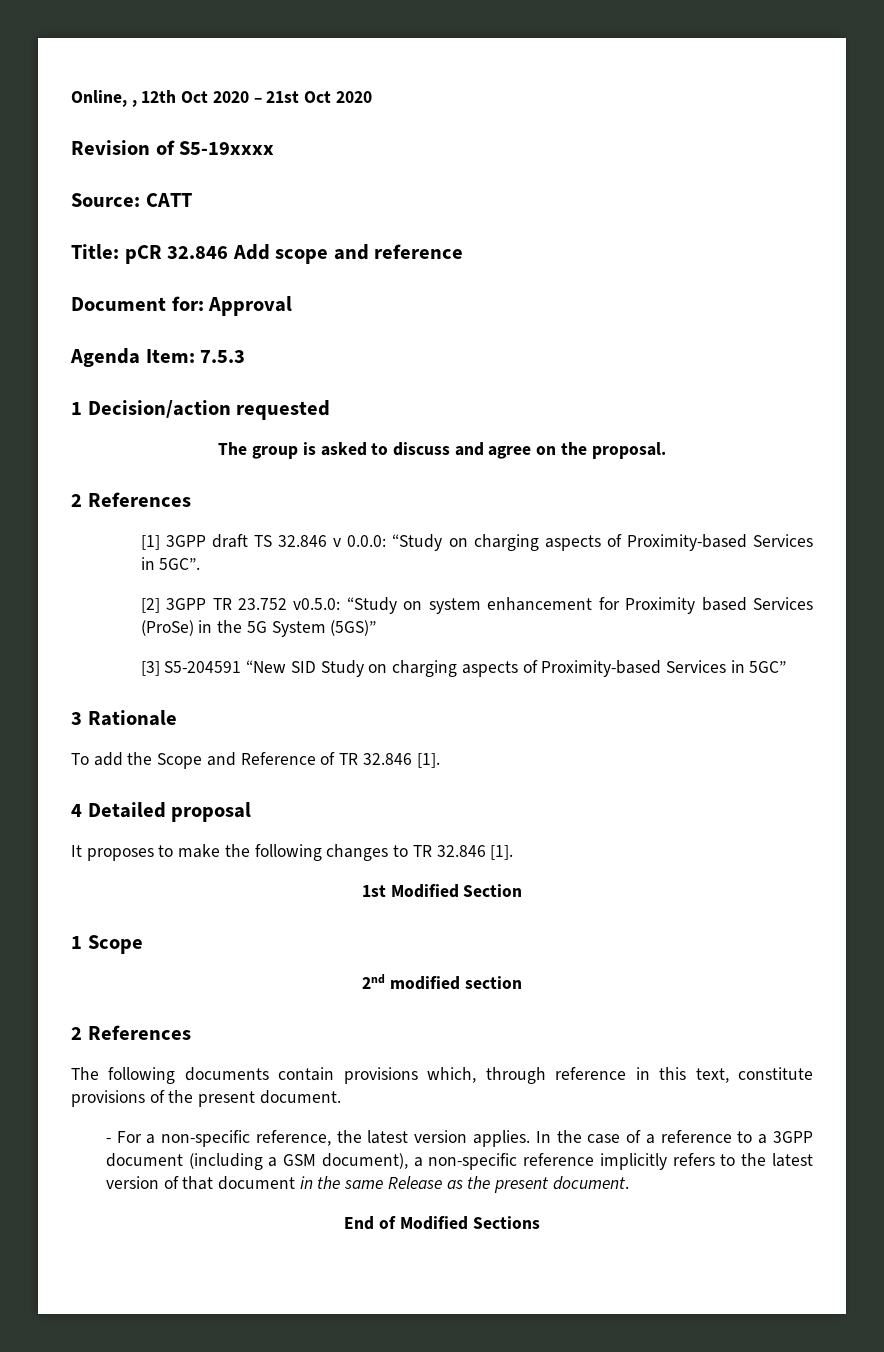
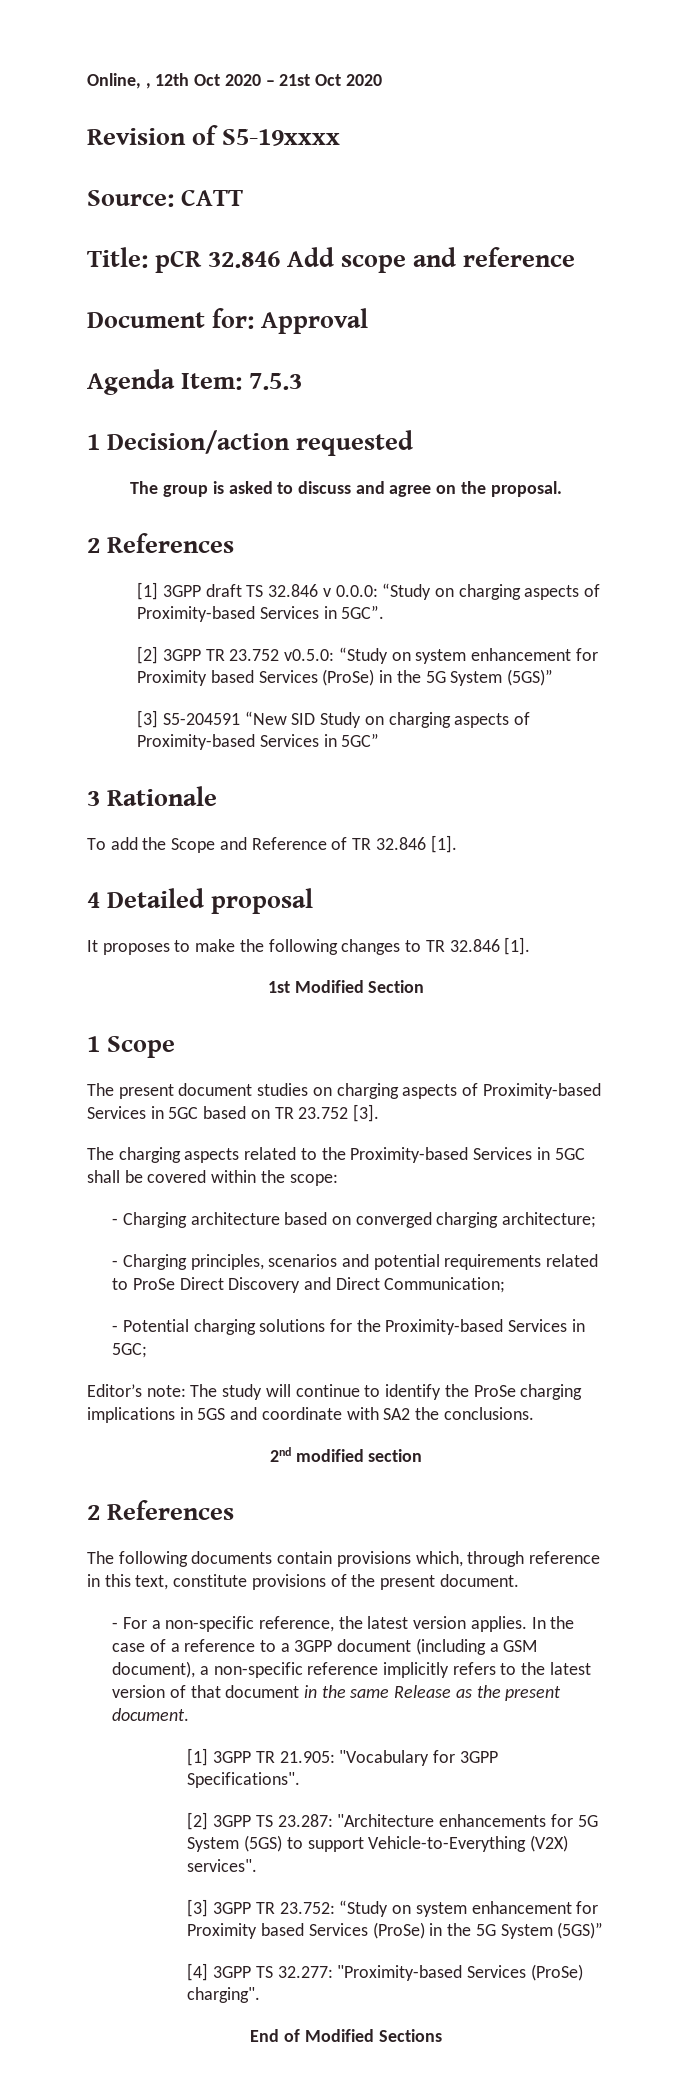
+ The present document studies on charging aspects of Proximity-based Services in 5GC based on TR 23.752 [3].
+ The charging aspects related to the Proximity-based Services in 5GC shall be covered within the scope:
+ - Charging architecture based on converged charging architecture;
+ - Charging principles, scenarios and potential requirements related to ProSe Direct Discovery and Direct Communication;
+ - Potential charging solutions for the Proximity-based Services in 5GC;
+ Editor’s note: The study will continue to identify the ProSe charging implications in 5GS and coordinate with SA2 the conclusions.
+ [1] 3GPP TR 21.905: "Vocabulary for 3GPP Specifications".
+ [2] 3GPP TS 23.287: "Architecture enhancements for 5G System (5GS) to support Vehicle-to-Everything (V2X) services".
+ [3] 3GPP TR 23.752: “Study on system enhancement for Proximity based Services (ProSe) in the 5G System (5GS)”
+ [4] 3GPP TS 32.277: "Proximity-based Services (ProSe) charging".

